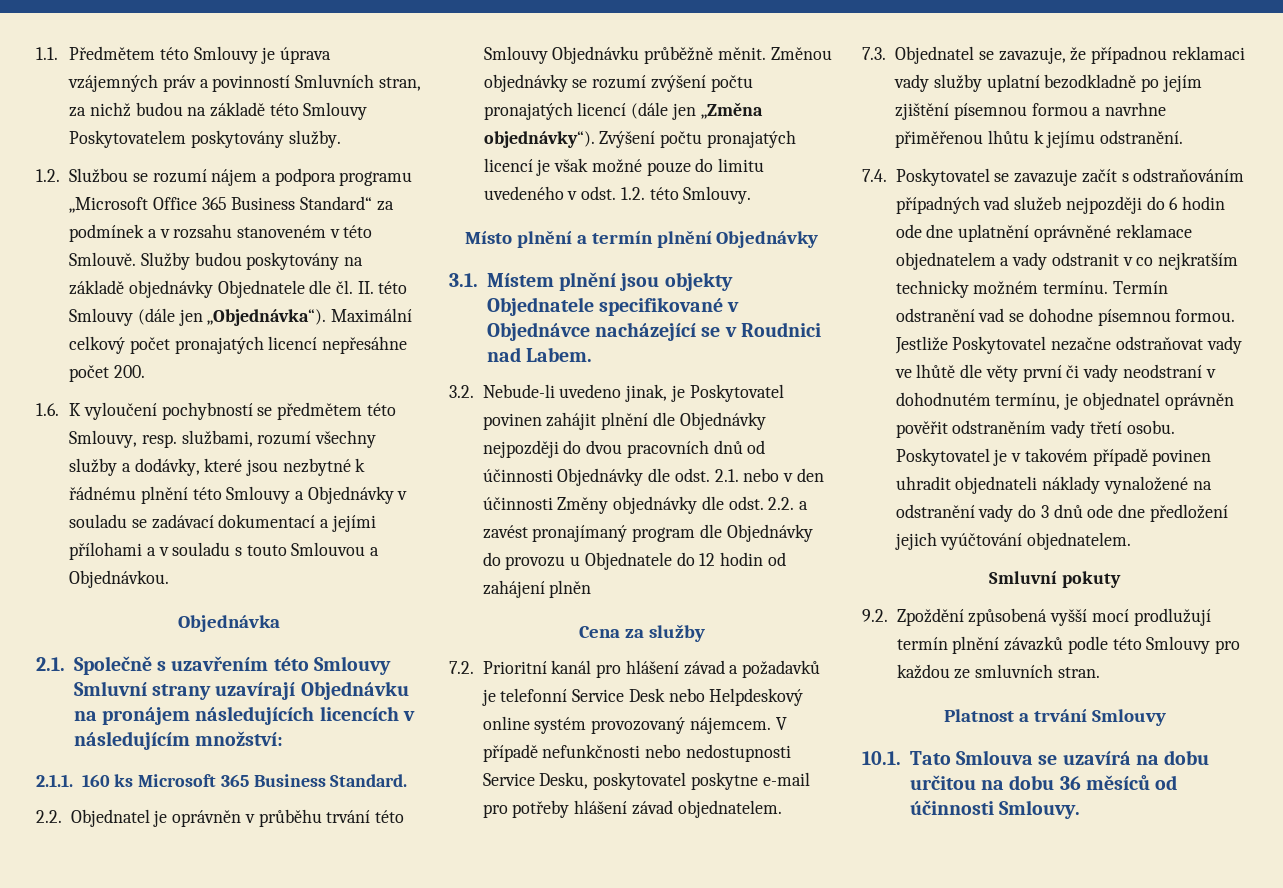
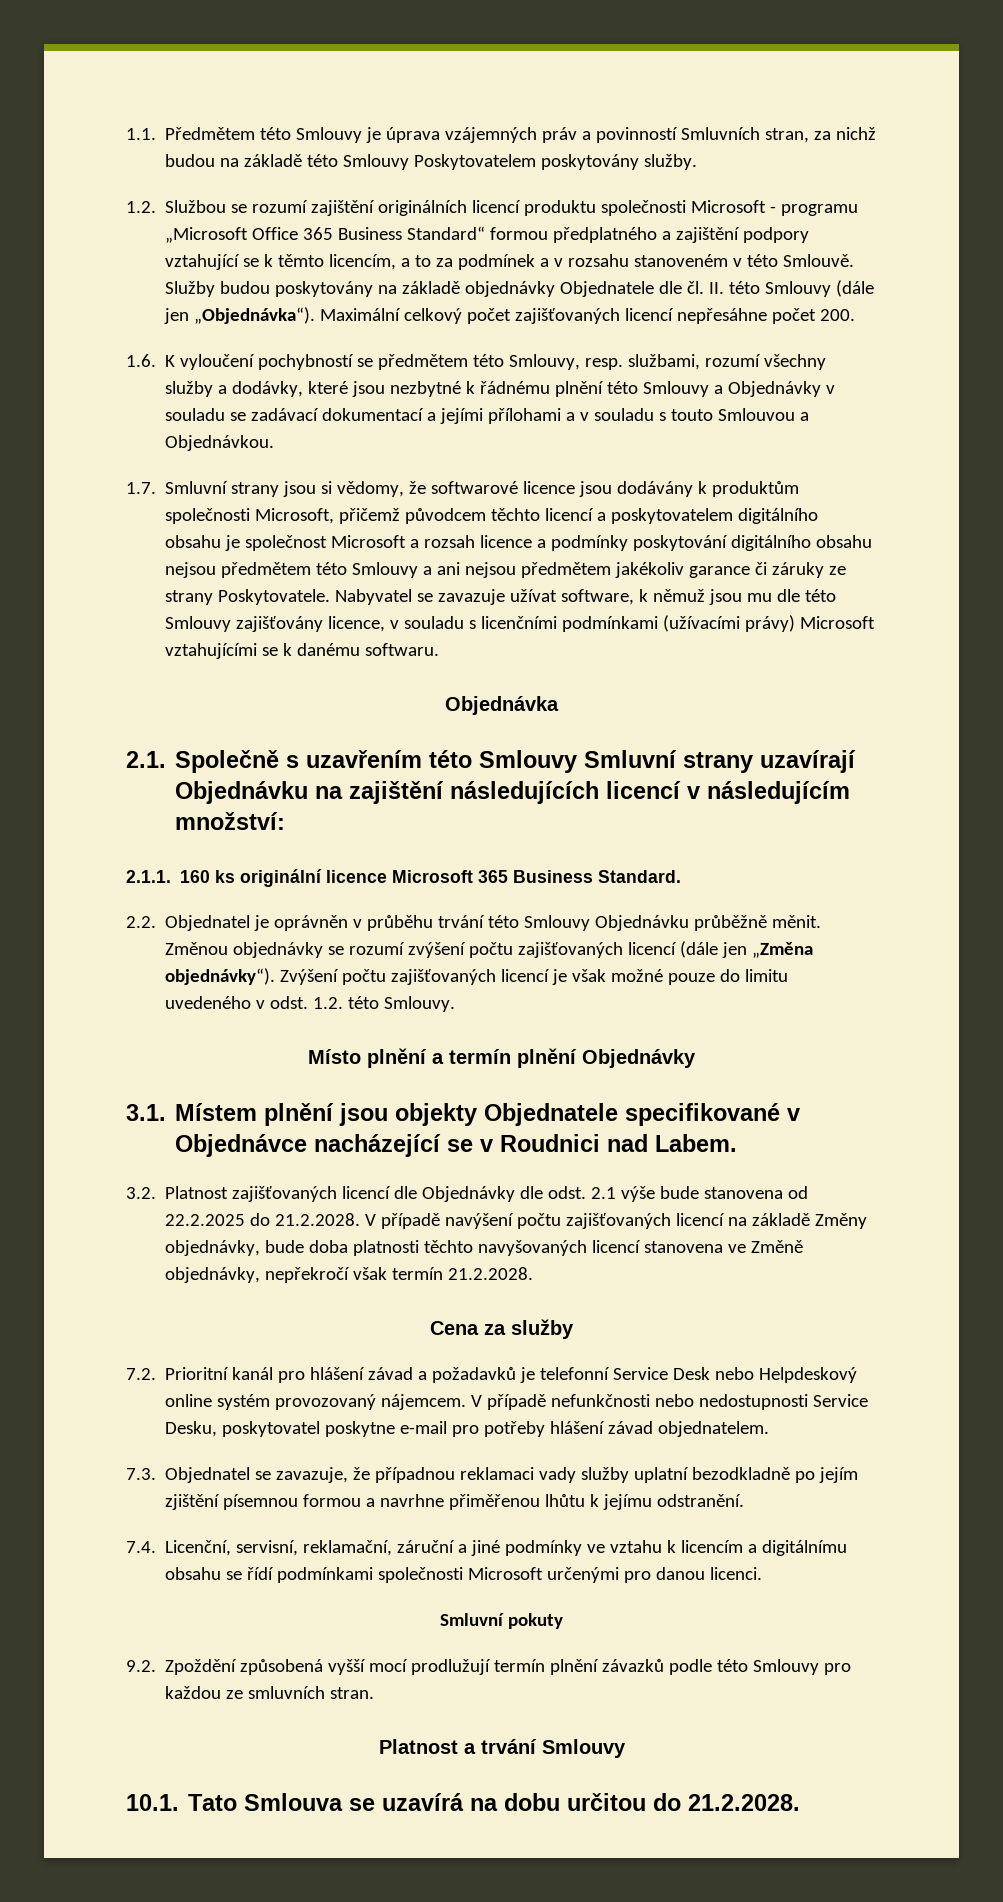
- 1.2. Službou se rozumí nájem a podpora programu „Microsoft Office 365 Business Standard“ za podmínek a v rozsahu stanoveném v této Smlouvě.
+ 1.2. Službou se rozumí zajištění originálních licencí produktu společnosti Microsoft - programu „Microsoft Office 365 Business Standard“ formou předplatného a zajištění podpory vztahující se k těmto licencím, a to za podmínek a v rozsahu stanoveném v této Smlouvě.
- Maximální celkový počet pronajatých licencí nepřesáhne počet 200.
+ Maximální celkový počet zajišťovaných licencí nepřesáhne počet 200.
+ 1.7. Smluvní strany jsou si vědomy, že softwarové licence jsou dodávány k produktům společnosti Microsoft, přičemž původcem těchto licencí a poskytovatelem digitálního obsahu je společnost Microsoft a rozsah licence a podmínky poskytování digitálního obsahu nejsou předmětem této Smlouvy a ani nejsou předmětem jakékoliv garance či záruky ze strany Poskytovatele. Nabyvatel se zavazuje užívat software, k němuž jsou mu dle této Smlouvy zajišťovány licence, v souladu s licenčními podmínkami (užívacími právy) Microsoft vztahujícími se k danému softwaru.
- 2.1. Společně s uzavřením této Smlouvy Smluvní strany uzavírají Objednávku na pronájem následujících licencích v následujícím množství:
+ 2.1. Společně s uzavřením této Smlouvy Smluvní strany uzavírají Objednávku na zajištění následujících licencí v následujícím množství:
- 2.1.1. 160 ks Microsoft 365 Business Standard.
+ 2.1.1. 160 ks originální licence Microsoft 365 Business Standard.
- Změnou objednávky se rozumí zvýšení počtu pronajatých licencí (dále jen „Změna objednávky“).
+ Změnou objednávky se rozumí zvýšení počtu zajišťovaných licencí (dále jen „Změna objednávky“).
- Zvýšení počtu pronajatých licencí je však možné pouze do limitu uvedeného v odst. 1.2. této Smlouvy.
+ Zvýšení počtu zajišťovaných licencí je však možné pouze do limitu uvedeného v odst. 1.2. této Smlouvy.
- 3.2. Nebude-li uvedeno jinak, je Poskytovatel povinen zahájit plnění dle Objednávky nejpozději do dvou pracovních dnů od účinnosti Objednávky dle odst. 2.1. nebo v den účinnosti Změny objednávky dle odst. 2.2. a zavést pronajímaný program dle Objednávky do provozu u Objednatele do 12 hodin od zahájení plněn
+ 3.2. Platnost zajišťovaných licencí dle Objednávky dle odst. 2.1 výše bude stanovena od 22.2.2025 do 21.2.2028. V případě navýšení počtu zajišťovaných licencí na základě Změny objednávky, bude doba platnosti těchto navyšovaných licencí stanovena ve Změně objednávky, nepřekročí však termín 21.2.2028.
- 7.4. Poskytovatel se zavazuje začít s odstraňováním případných vad služeb nejpozději do 6 hodin ode dne uplatnění oprávněné reklamace objednatelem a vady odstranit v co nejkratším technicky možném termínu. Termín odstranění vad se dohodne písemnou formou. Jestliže Poskytovatel nezačne odstraňovat vady ve lhůtě dle věty první či vady neodstraní v dohodnutém termínu, je objednatel oprávněn pověřit odstraněním vady třetí osobu. Poskytovatel je v takovém případě povinen uhradit objednateli náklady vynaložené na odstranění vady do 3 dnů ode dne předložení jejich vyúčtování objednatelem.
+ 7.4. Licenční, servisní, reklamační, záruční a jiné podmínky ve vztahu k licencím a digitálnímu obsahu se řídí podmínkami společnosti Microsoft určenými pro danou licenci.
- 10.1. Tato Smlouva se uzavírá na dobu určitou na dobu 36 měsíců od účinnosti Smlouvy.
+ 10.1. Tato Smlouva se uzavírá na dobu určitou do 21.2.2028.

